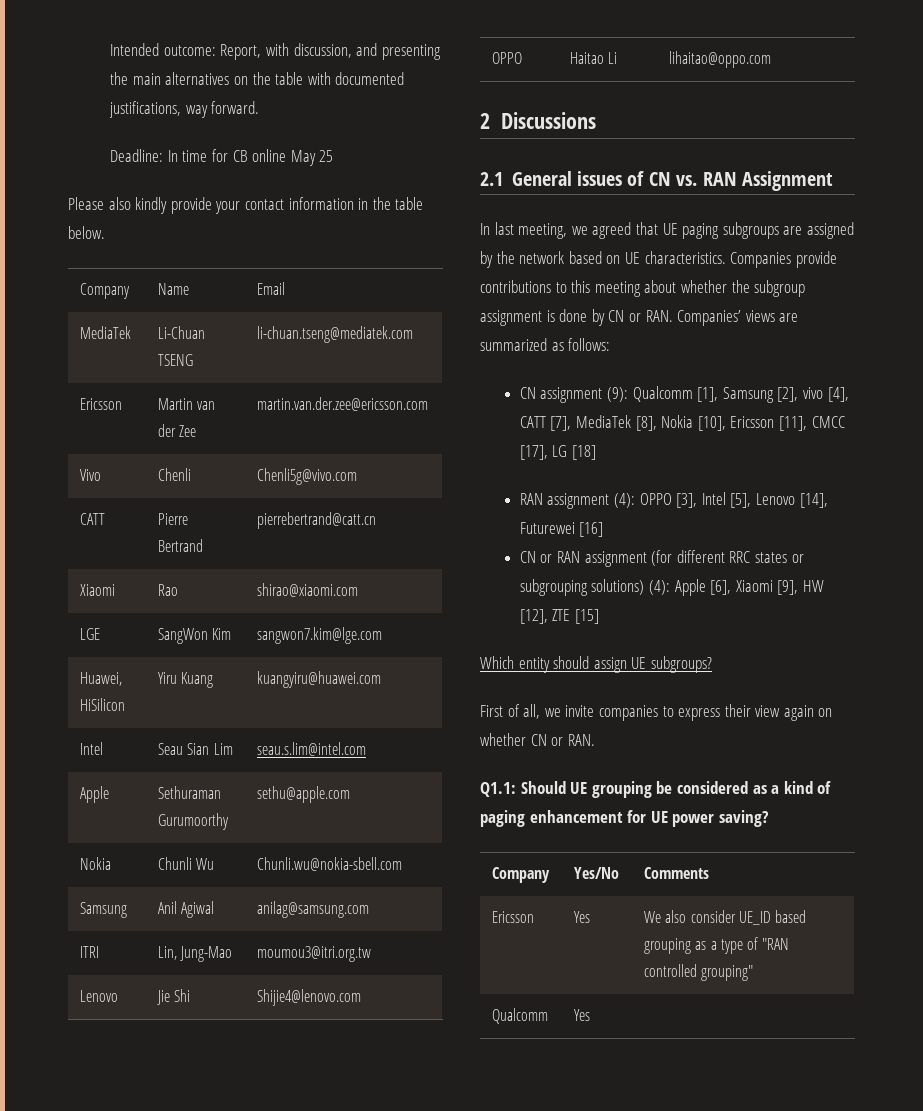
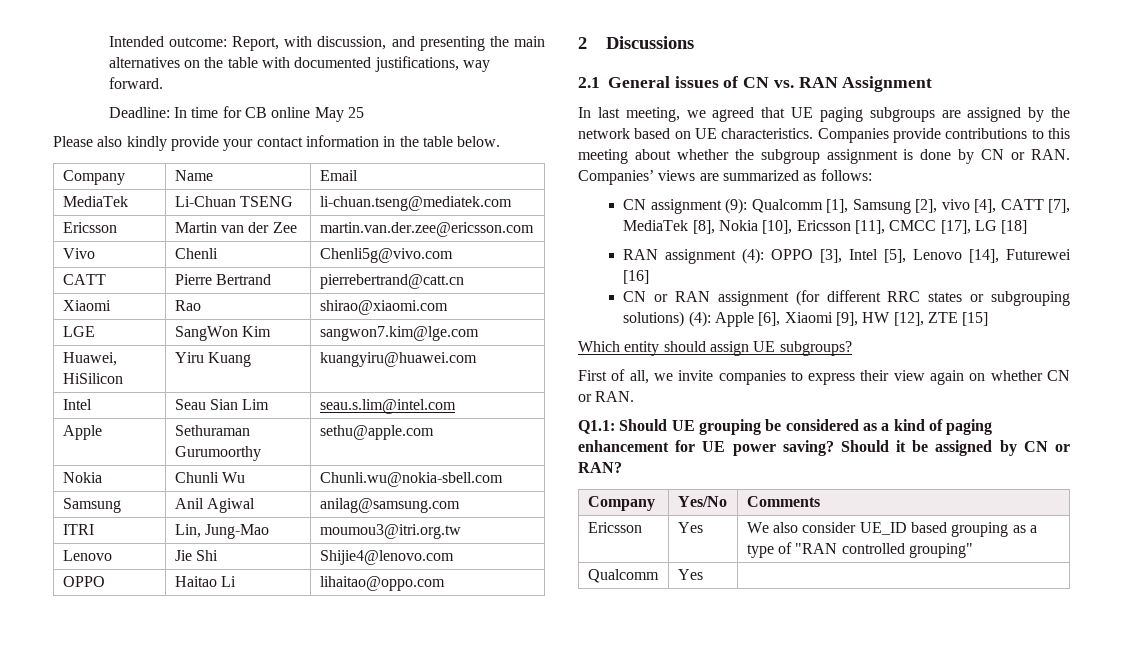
+ Should it be assigned by CN or RAN?

